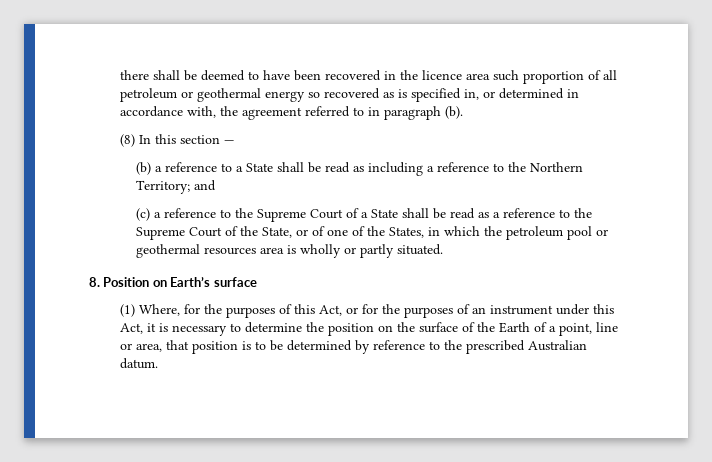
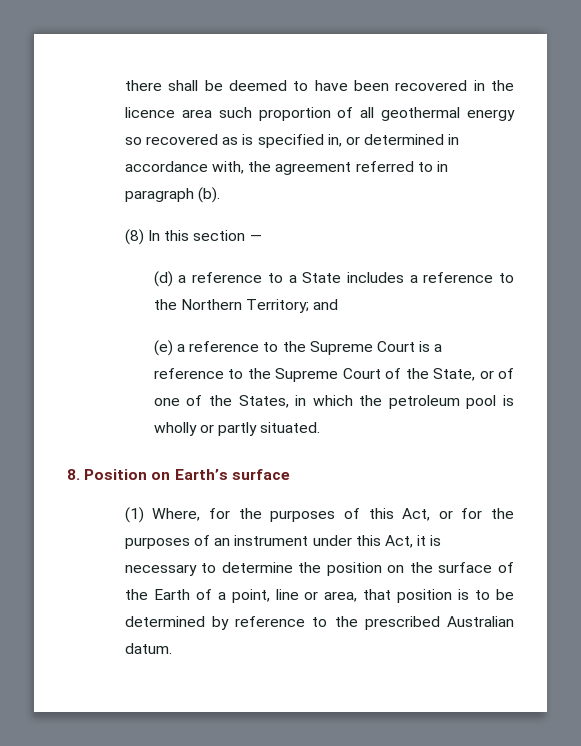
- there shall be deemed to have been recovered in the licence area such proportion of all petroleum or geothermal energy so recovered as is specified in, or determined in accordance with, the agreement referred to in paragraph (b).
+ there shall be deemed to have been recovered in the licence area such proportion of all geothermal energy so recovered as is specified in, or determined in accordance with, the agreement referred to in paragraph (b).
- (b) a reference to a State shall be read as including a reference to the Northern Territory; and
+ (d) a reference to a State includes a reference to the Northern Territory; and
- (c) a reference to the Supreme Court of a State shall be read as a reference to the Supreme Court of the State, or of one of the States, in which the petroleum pool or geothermal resources area is wholly or partly situated.
+ (e) a reference to the Supreme Court is a reference to the Supreme Court of the State, or of one of the States, in which the petroleum pool is wholly or partly situated.

